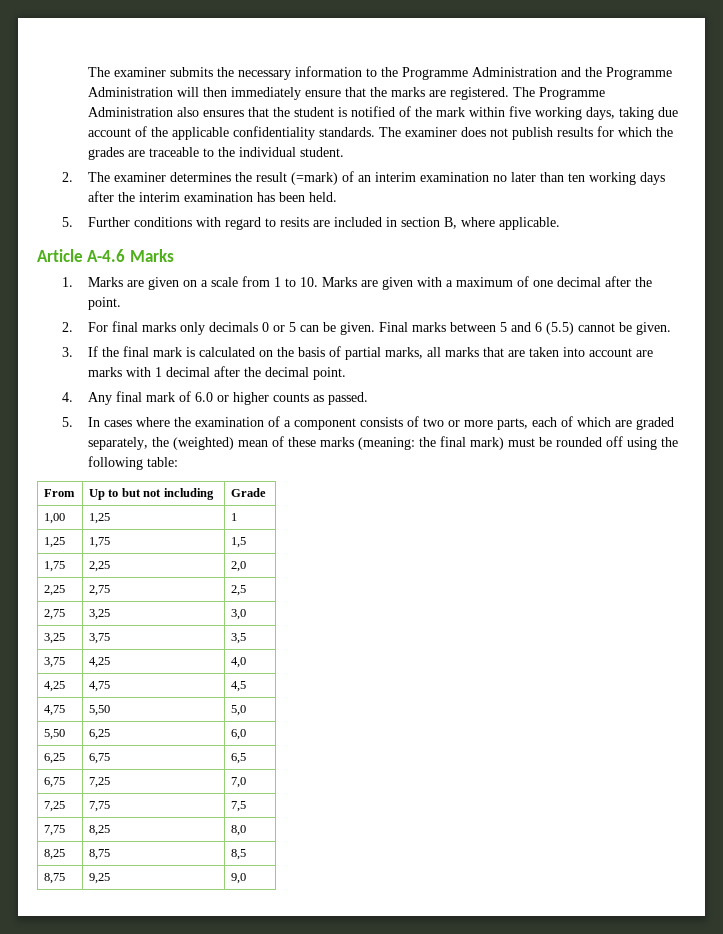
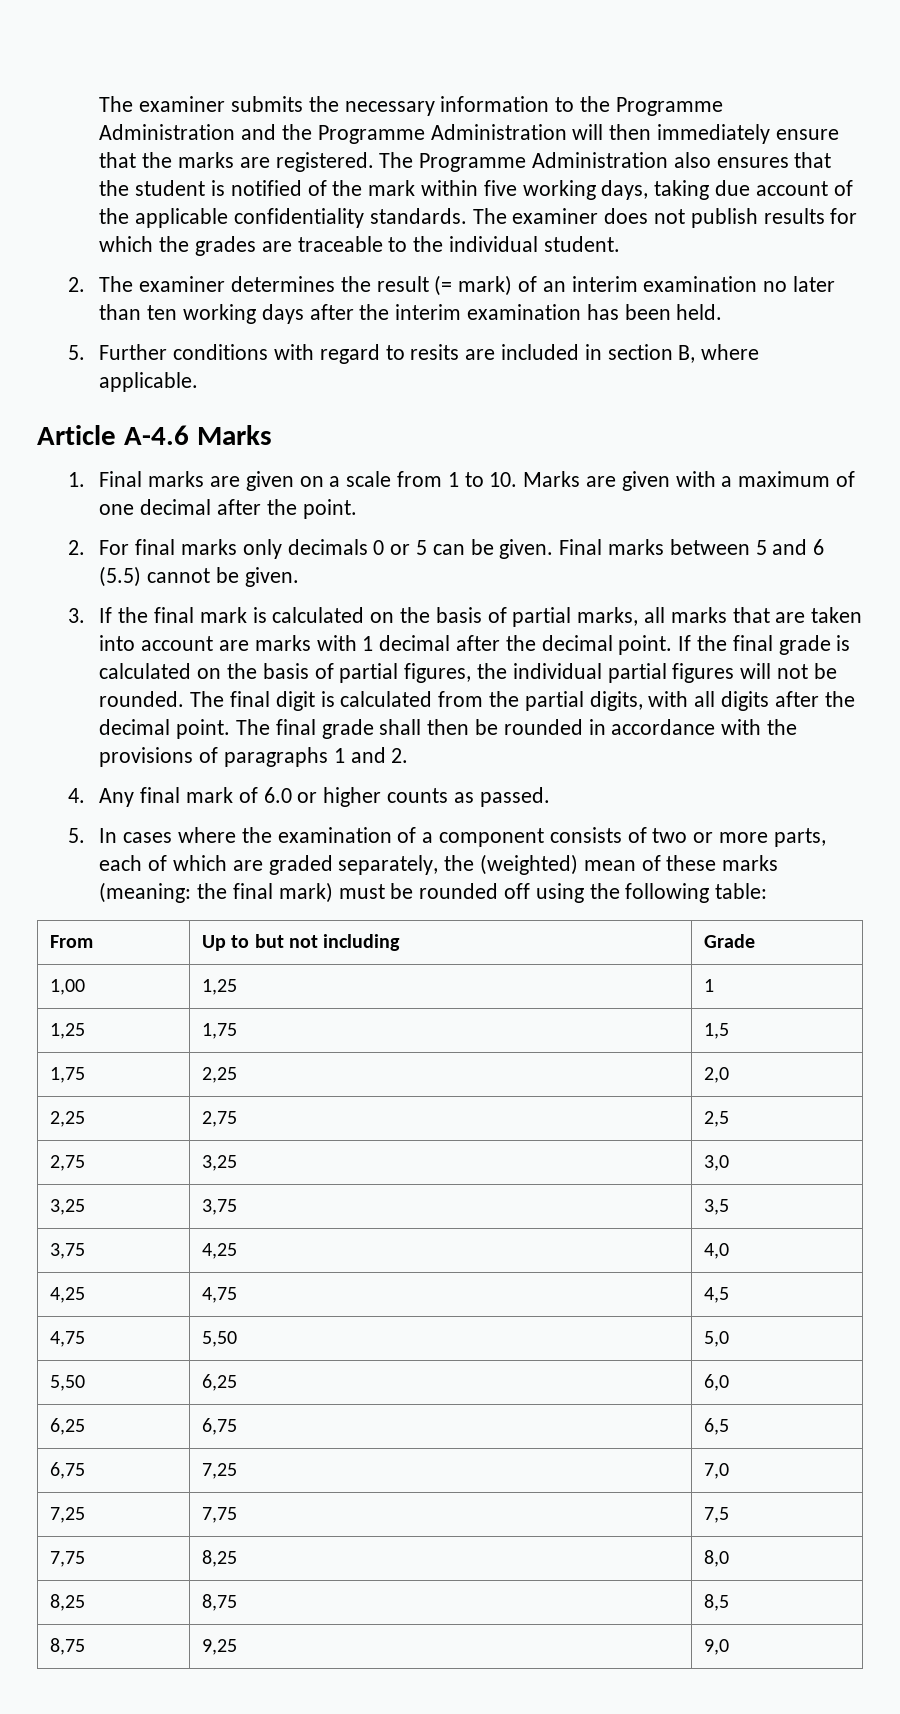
- 2. The examiner determines the result (=mark) of an interim examination no later than ten working days after the interim examination has been held.
+ 2. The examiner determines the result (= mark) of an interim examination no later than ten working days after the interim examination has been held.
- 1. Marks are given on a scale from 1 to 10. Marks are given with a maximum of one decimal after the point.
+ 1. Final marks are given on a scale from 1 to 10. Marks are given with a maximum of one decimal after the point.
+ If the final grade is calculated on the basis of partial figures, the individual partial figures will not be rounded. The final digit is calculated from the partial digits, with all digits after the decimal point. The final grade shall then be rounded in accordance with the provisions of paragraphs 1 and 2.

